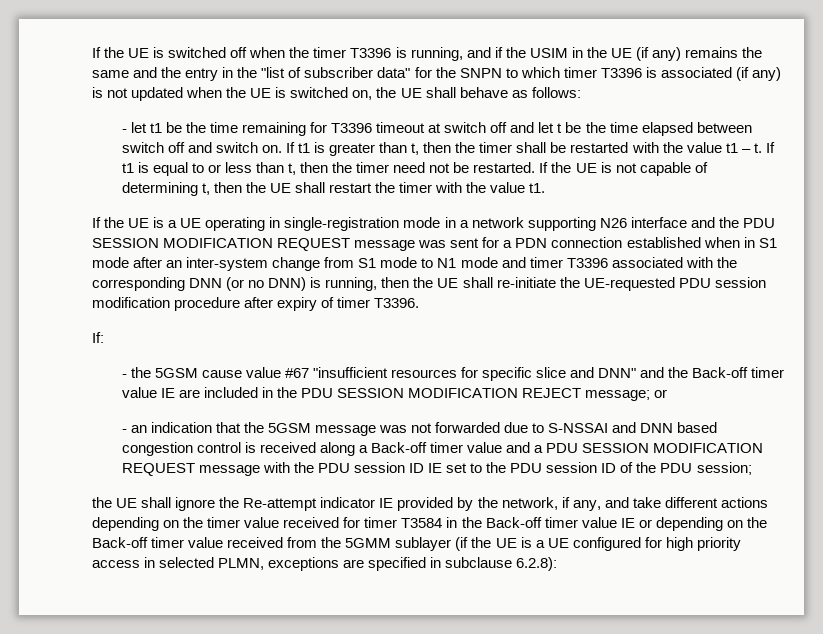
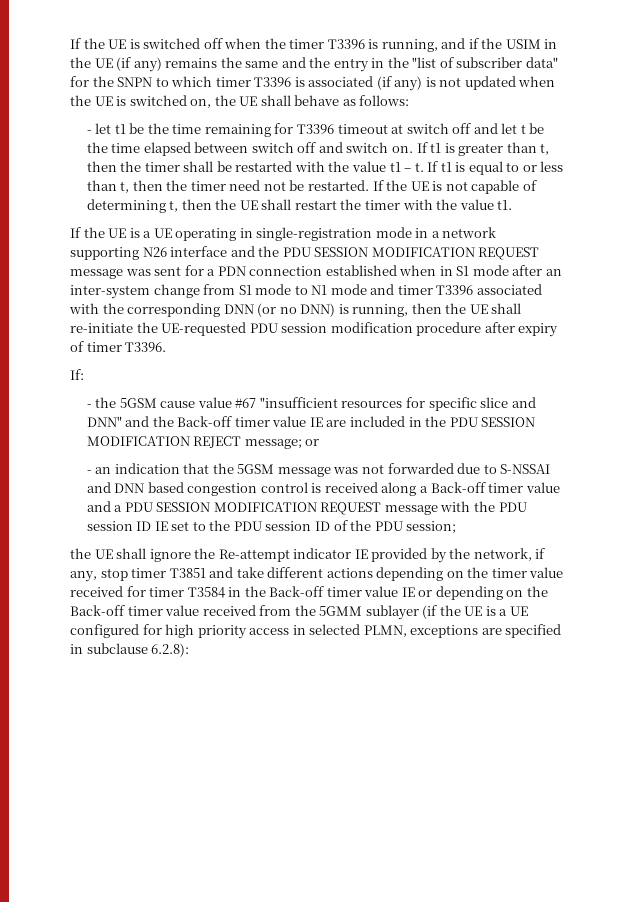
- the UE shall ignore the Re-attempt indicator IE provided by the network, if any, and take different actions depending on the timer value received for timer T3584 in the Back-off timer value IE or depending on the Back-off timer value received from the 5GMM sublayer (if the UE is a UE configured for high priority access in selected PLMN, exceptions are specified in subclause 6.2.8):
+ the UE shall ignore the Re-attempt indicator IE provided by the network, if any, stop timer T3851 and take different actions depending on the timer value received for timer T3584 in the Back-off timer value IE or depending on the Back-off timer value received from the 5GMM sublayer (if the UE is a UE configured for high priority access in selected PLMN, exceptions are specified in subclause 6.2.8):

